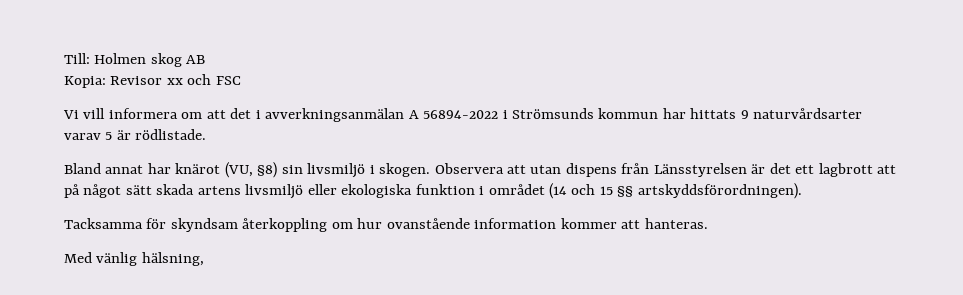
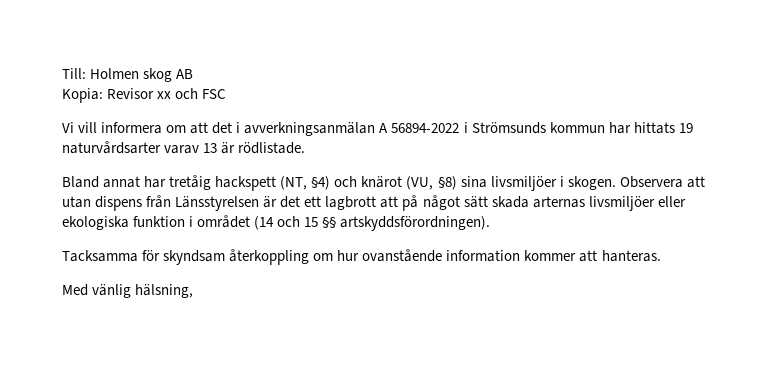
- Vi vill informera om att det i avverkningsanmälan A 56894-2022 i Strömsunds kommun har hittats 9 naturvårdsarter varav 5 är rödlistade.
+ Vi vill informera om att det i avverkningsanmälan A 56894-2022 i Strömsunds kommun har hittats 19 naturvårdsarter varav 13 är rödlistade.
- Bland annat har knärot (VU, §8) sin livsmiljö i skogen.
+ Bland annat har tretåig hackspett (NT, §4) och knärot (VU, §8) sina livsmiljöer i skogen.
- Observera att utan dispens från Länsstyrelsen är det ett lagbrott att på något sätt skada artens livsmiljö eller ekologiska funktion i området (14 och 15 §§ artskyddsförordningen).
+ Observera att utan dispens från Länsstyrelsen är det ett lagbrott att på något sätt skada arternas livsmiljöer eller ekologiska funktion i området (14 och 15 §§ artskyddsförordningen).

